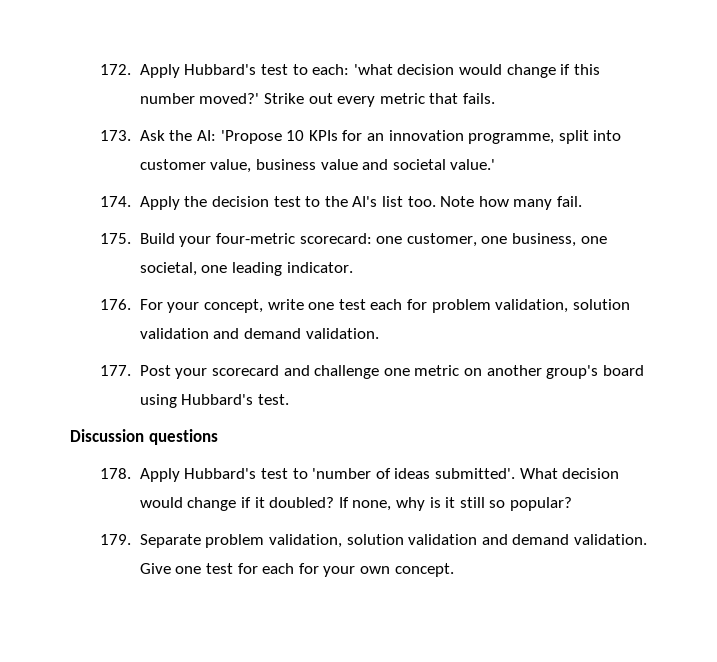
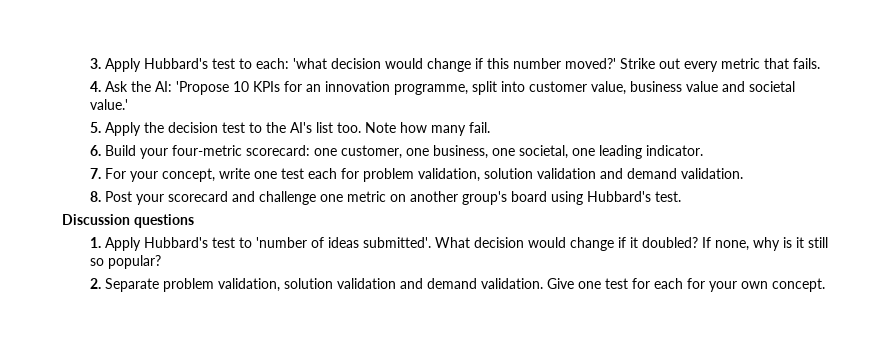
- 172. Apply Hubbard's test to each: 'what decision would change if this number moved?'
+ 3. Apply Hubbard's test to each: 'what decision would change if this number moved?'
- 173. Ask the AI: 'Propose 10 KPIs for an innovation programme, split into customer value, business value and societal value.'
+ 4. Ask the AI: 'Propose 10 KPIs for an innovation programme, split into customer value, business value and societal value.'
- 174. Apply the decision test to the AI's list too.
+ 5. Apply the decision test to the AI's list too.
- 175. Build your four-metric scorecard: one customer, one business, one societal, one leading indicator.
+ 6. Build your four-metric scorecard: one customer, one business, one societal, one leading indicator.
- 176. For your concept, write one test each for problem validation, solution validation and demand validation.
+ 7. For your concept, write one test each for problem validation, solution validation and demand validation.
- 177. Post your scorecard and challenge one metric on another group's board using Hubbard's test.
+ 8. Post your scorecard and challenge one metric on another group's board using Hubbard's test.
- 178. Apply Hubbard's test to 'number of ideas submitted'.
+ 1. Apply Hubbard's test to 'number of ideas submitted'.
- 179. Separate problem validation, solution validation and demand validation.
+ 2. Separate problem validation, solution validation and demand validation.

